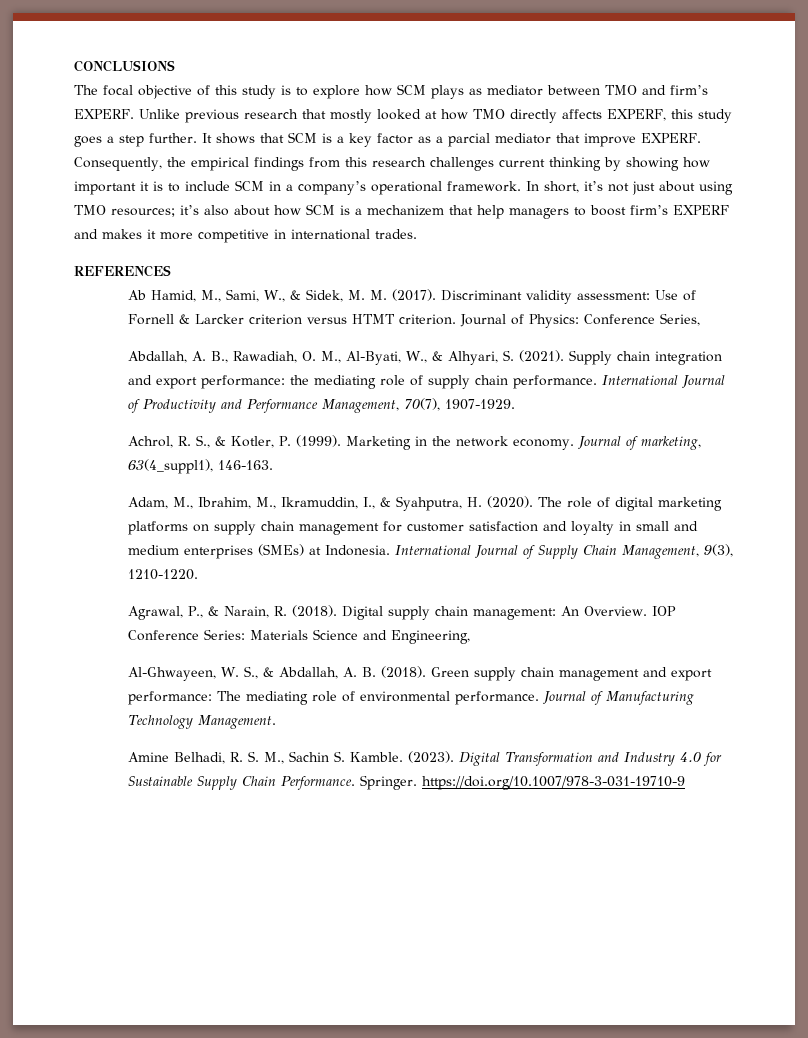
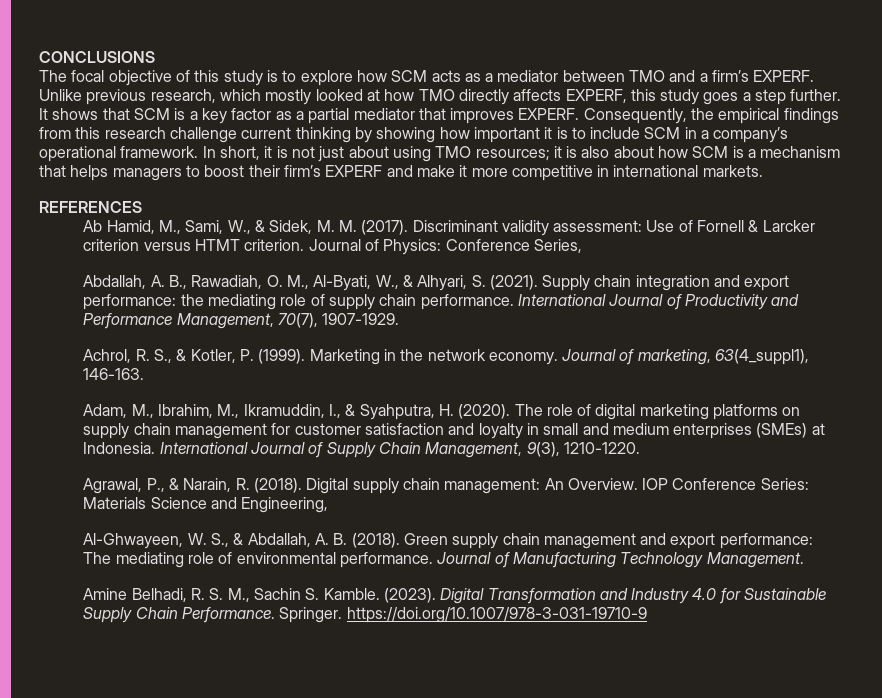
- The focal objective of this study is to explore how SCM plays as mediator between TMO and firm’s EXPERF.
+ The focal objective of this study is to explore how SCM acts as a mediator between TMO and a firm’s EXPERF.
- Unlike previous research that mostly looked at how TMO directly affects EXPERF, this study goes a step further.
+ Unlike previous research, which mostly looked at how TMO directly affects EXPERF, this study goes a step further.
- It shows that SCM is a key factor as a parcial mediator that improve EXPERF.
+ It shows that SCM is a key factor as a partial mediator that improves EXPERF.
- Consequently, the empirical findings from this research challenges current thinking by showing how important it is to include SCM in a company’s operational framework.
+ Consequently, the empirical findings from this research challenge current thinking by showing how important it is to include SCM in a company’s operational framework.
- In short, it’s not just about using TMO resources; it’s also about how SCM is a mechanizem that help managers to boost firm’s EXPERF and makes it more competitive in international trades.
+ In short, it is not just about using TMO resources; it is also about how SCM is a mechanism that helps managers to boost their firm’s EXPERF and make it more competitive in international markets.

